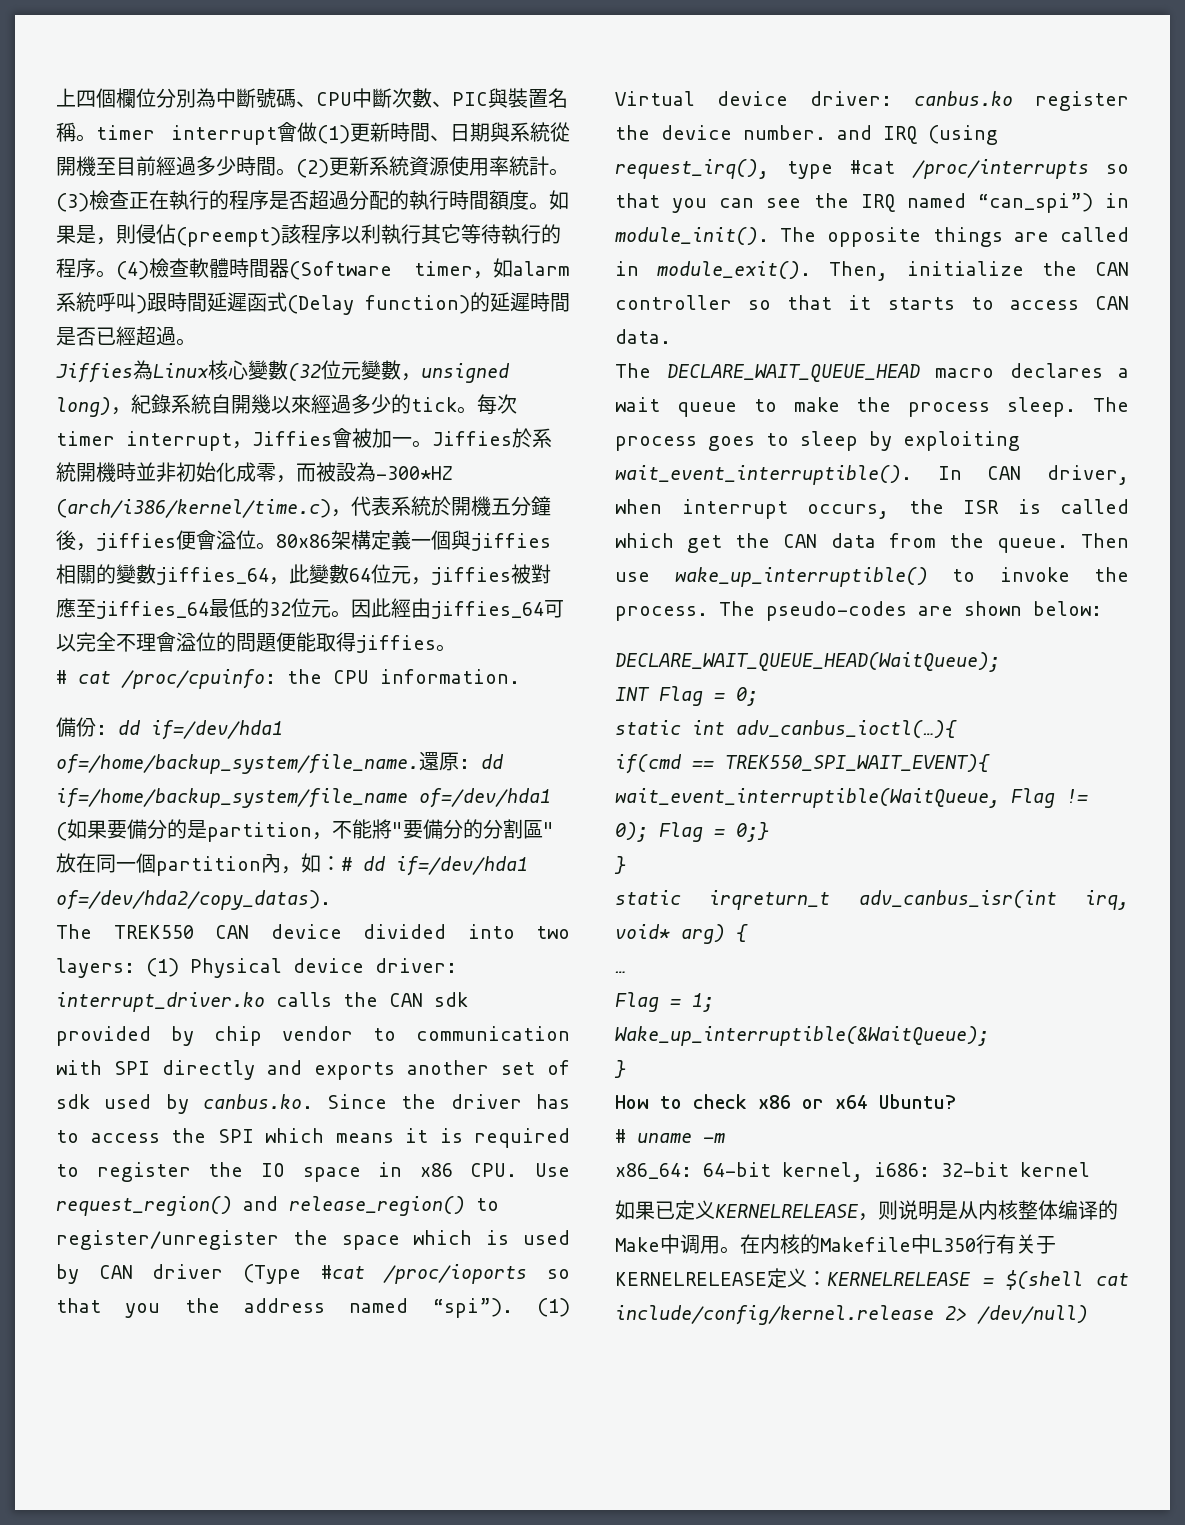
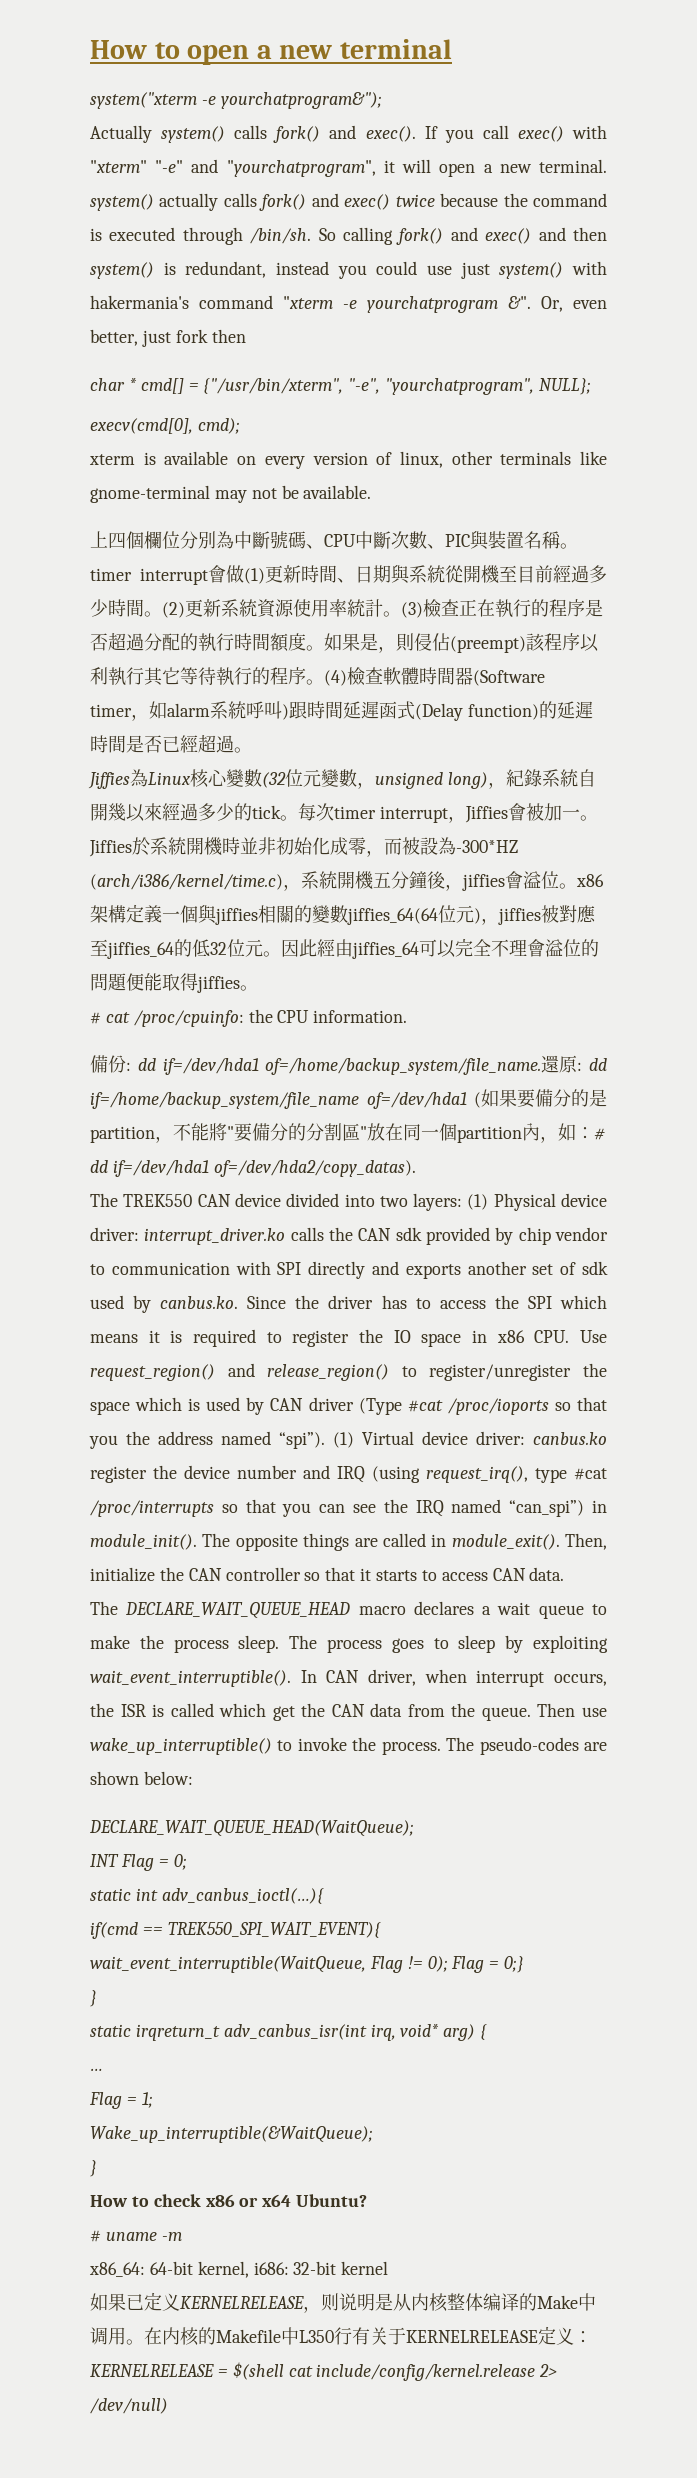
+ How to open a new terminal
+ system("xterm -e yourchatprogram&");
+ Actually system() calls fork() and exec(). If you call exec() with "xterm" "-e" and "yourchatprogram", it will open a new terminal. system() actually calls fork() and exec() twice because the command is executed through /bin/sh. So calling fork() and exec() and then system() is redundant, instead you could use just system() with hakermania's command "xterm -e yourchatprogram &". Or, even better, just fork then
+ char * cmd[] = {"/usr/bin/xterm", "-e", "yourchatprogram", NULL};
+ execv(cmd[0], cmd);
+ xterm is available on every version of linux, other terminals like gnome-terminal may not be available.
- Jiffies於系統開機時並非初始化成零，而被設為-300*HZ (arch/i386/kernel/time.c)，代表系統於開機五分鐘後，jiffies便會溢位。80x86架構定義一個與jiffies相關的變數jiffies_64，此變數64位元，jiffies被對應至jiffies_64最低的32位元。
+ Jiffies於系統開機時並非初始化成零，而被設為-300*HZ (arch/i386/kernel/time.c)，系統開機五分鐘後，jiffies會溢位。x86架構定義一個與jiffies相關的變數jiffies_64(64位元)，jiffies被對應至jiffies_64的低32位元。
- (1) Virtual device driver: canbus.ko register the device number. and IRQ (using request_irq(), type #cat /proc/interrupts so that you can see the IRQ named “can_spi”) in module_init().
+ (1) Virtual device driver: canbus.ko register the device number and IRQ (using request_irq(), type #cat /proc/interrupts so that you can see the IRQ named “can_spi”) in module_init().

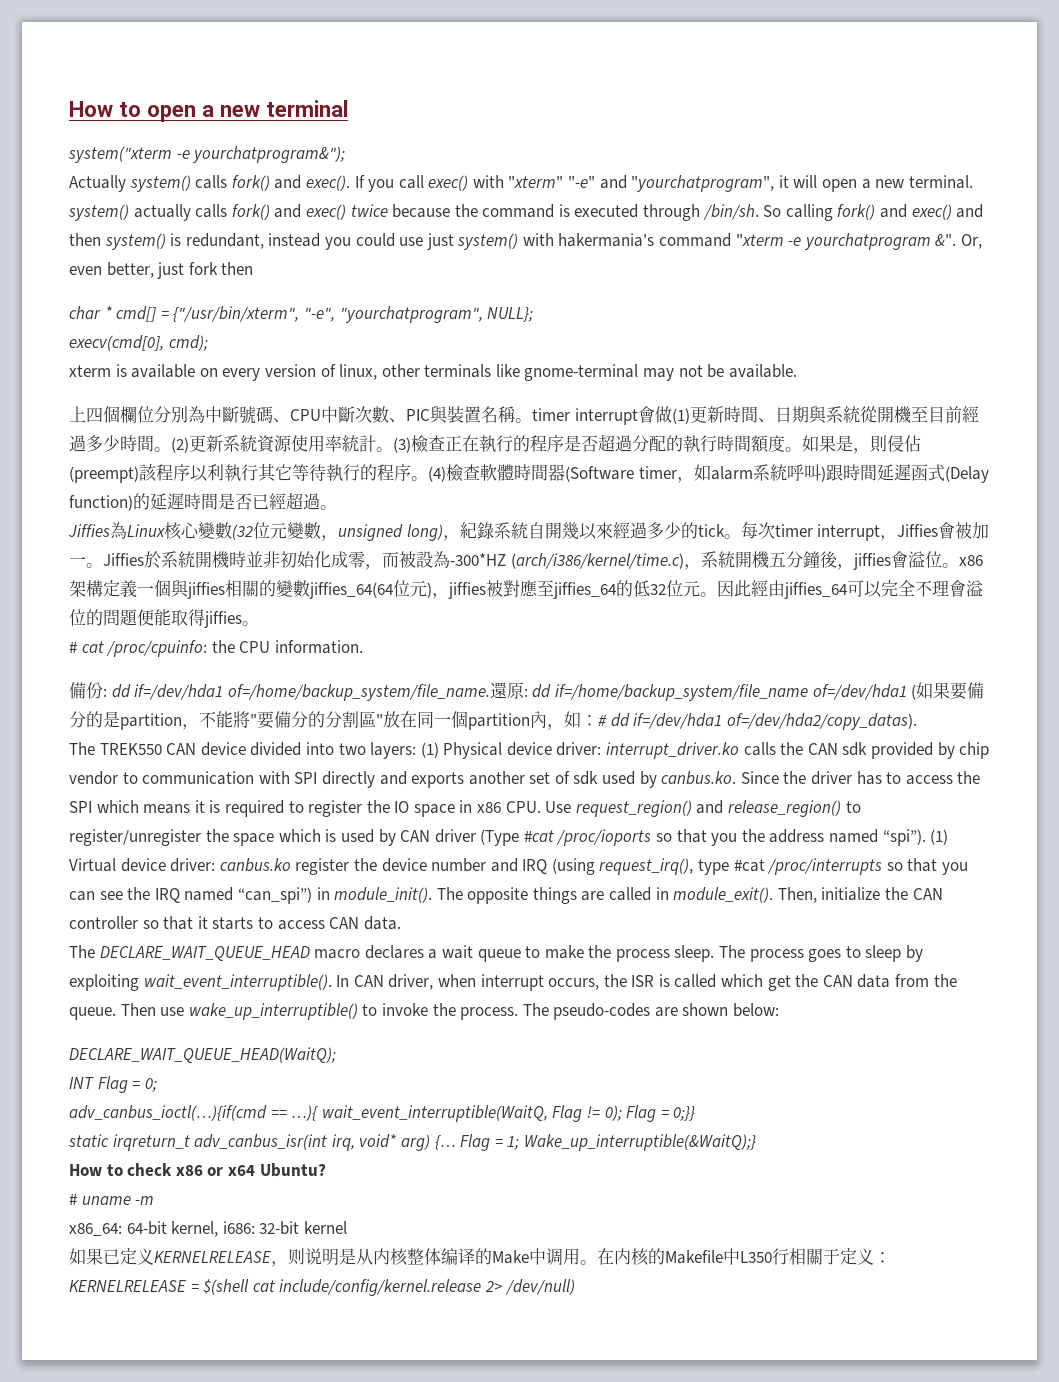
- DECLARE_WAIT_QUEUE_HEAD(WaitQueue);
+ DECLARE_WAIT_QUEUE_HEAD(WaitQ);
- static int adv_canbus_ioctl(…){
- if(cmd == TREK550_SPI_WAIT_EVENT){ wait_event_interruptible(WaitQueue, Flag != 0); Flag = 0;}
- }
+ adv_canbus_ioctl(…){if(cmd == …){ wait_event_interruptible(WaitQ, Flag != 0); Flag = 0;}}
- static irqreturn_t adv_canbus_isr(int irq, void* arg) {
- …
- Flag = 1;
- Wake_up_interruptible(&WaitQueue);
- }
+ static irqreturn_t adv_canbus_isr(int irq, void* arg) {… Flag = 1; Wake_up_interruptible(&WaitQ);}
- 在内核的Makefile中L350行有关于KERNELRELEASE定义：KERNELRELEASE = $(shell cat include/config/kernel.release 2> /dev/null)
+ 在内核的Makefile中L350行相關于定义：KERNELRELEASE = $(shell cat include/config/kernel.release 2> /dev/null)

